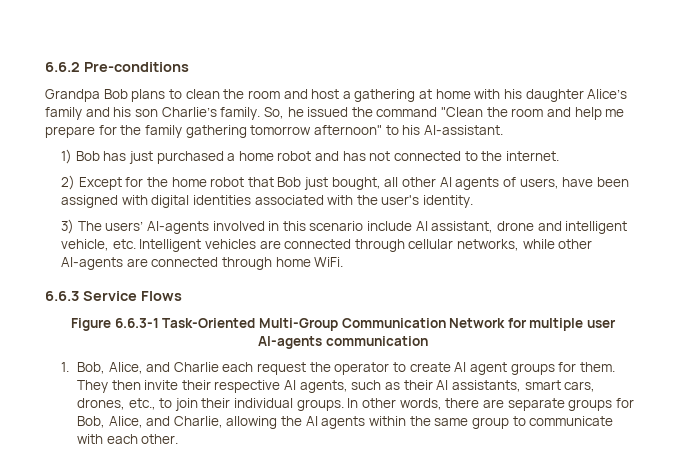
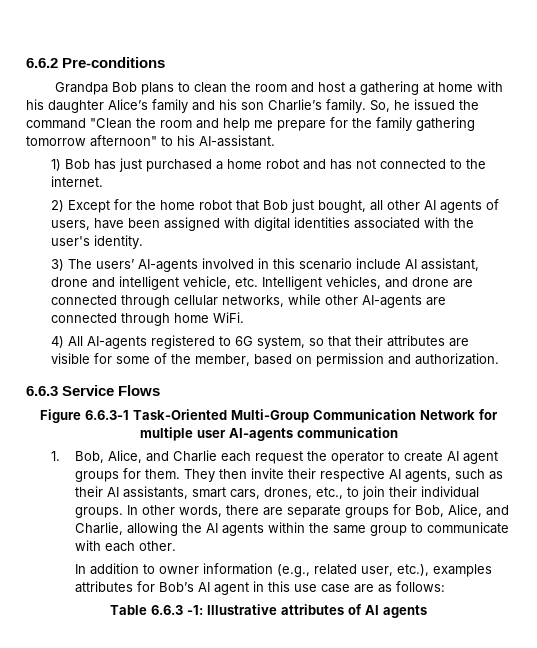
- 3) The users’ AI-agents involved in this scenario include AI assistant, drone and intelligent vehicle, etc. Intelligent vehicles are connected through cellular networks, while other AI-agents are connected through home WiFi.
+ 3) The users’ AI-agents involved in this scenario include AI assistant, drone and intelligent vehicle, etc. Intelligent vehicles, and drone are connected through cellular networks, while other AI-agents are connected through home WiFi.
+ 4) All AI-agents registered to 6G system, so that their attributes are visible for some of the member, based on permission and authorization.
+ In addition to owner information (e.g., related user, etc.), examples attributes for Bob’s AI agent in this use case are as follows:
+ Table 6.6.3 -1: Illustrative attributes of AI agents

